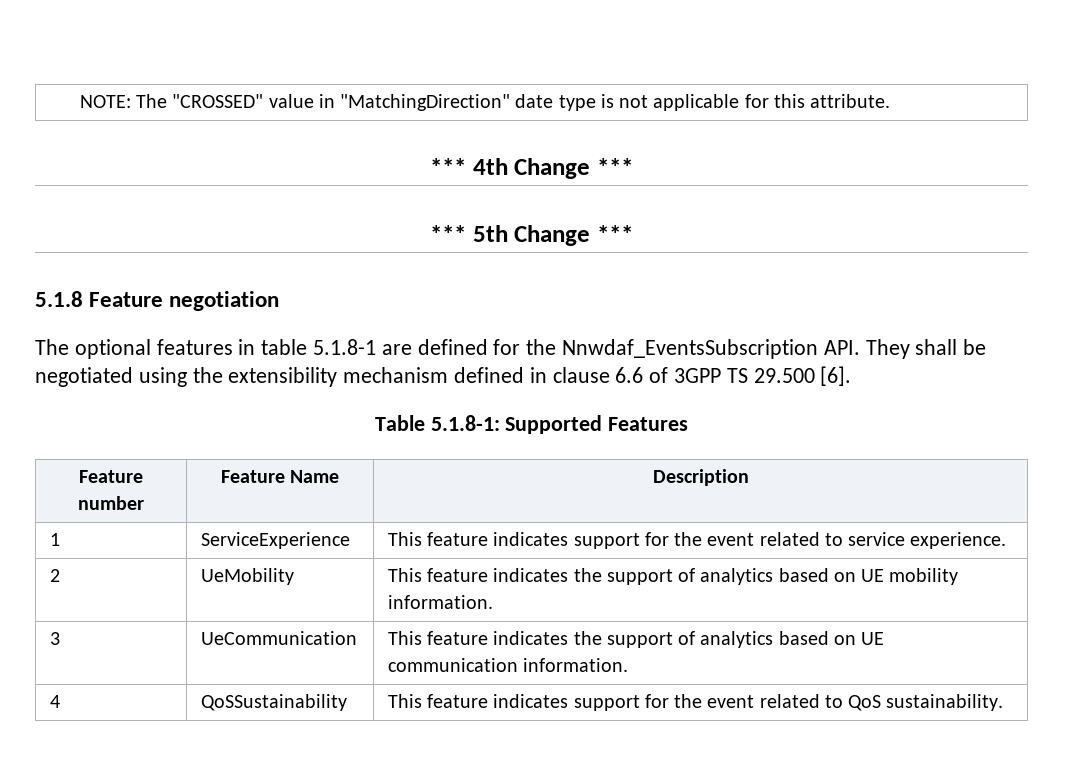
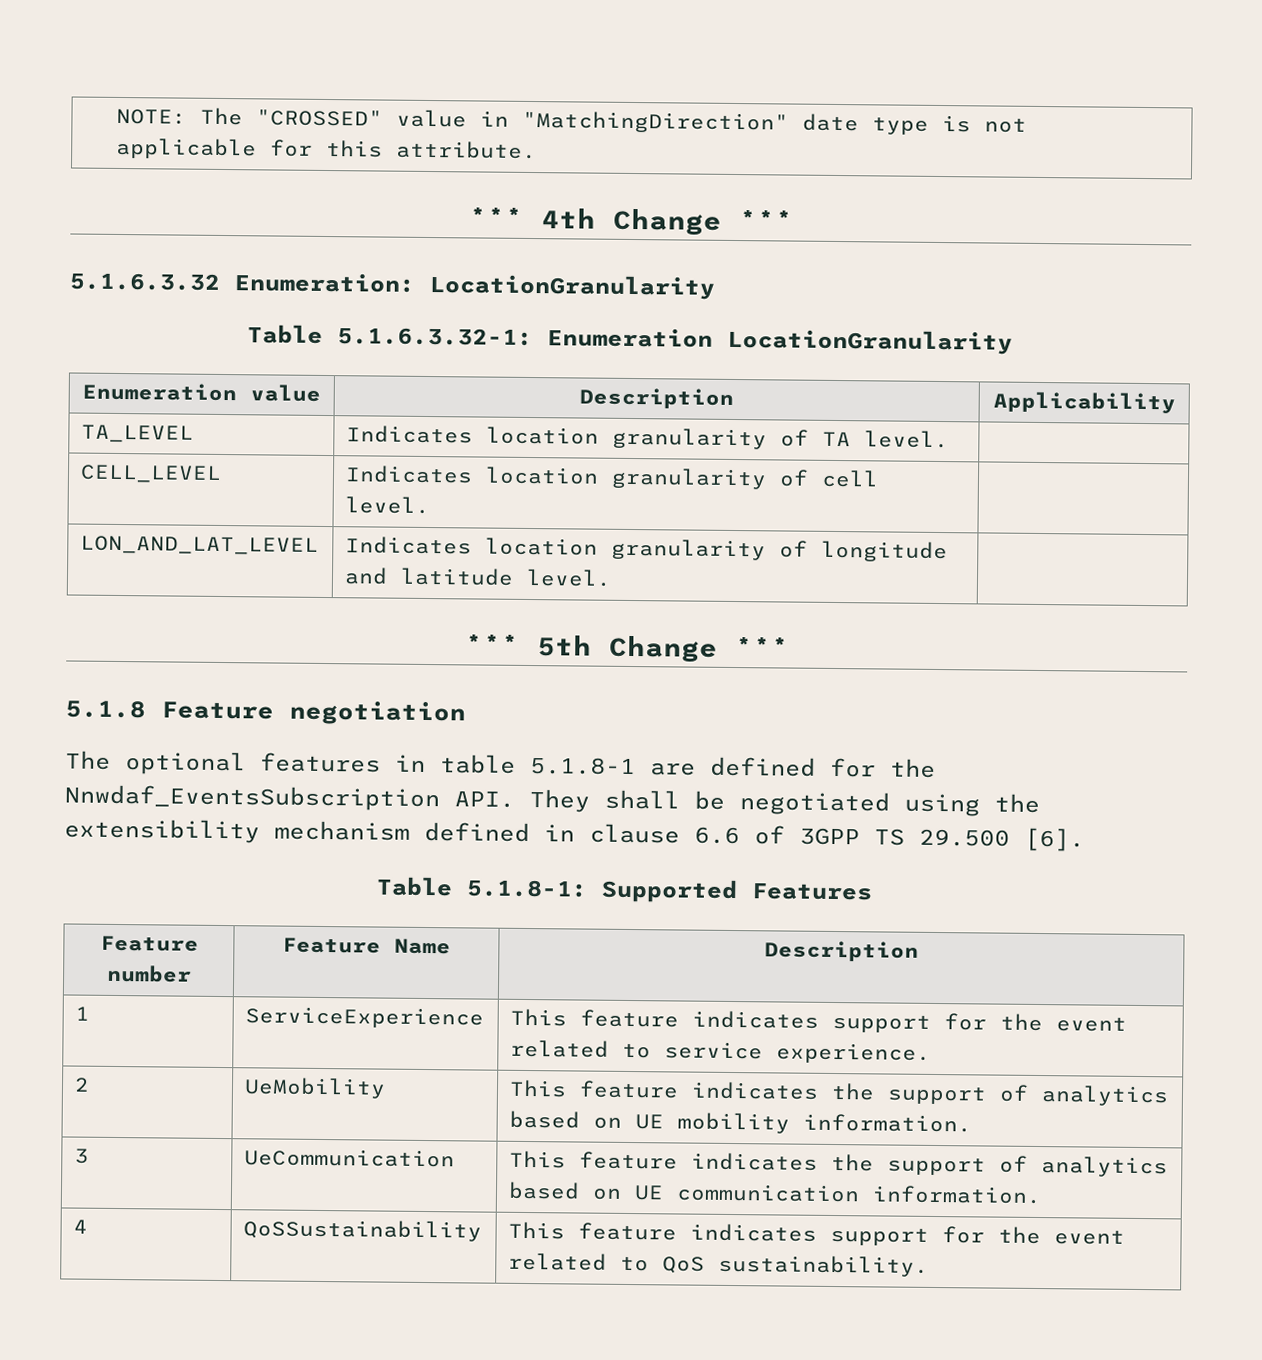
+ 5.1.6.3.32 Enumeration: LocationGranularity
+ Table 5.1.6.3.32-1: Enumeration LocationGranularity
+ Enumeration value | Description | Applicability
+ TA_LEVEL | Indicates location granularity of TA level. |
+ CELL_LEVEL | Indicates location granularity of cell level. |
+ LON_AND_LAT_LEVEL | Indicates location granularity of longitude and latitude level. |

